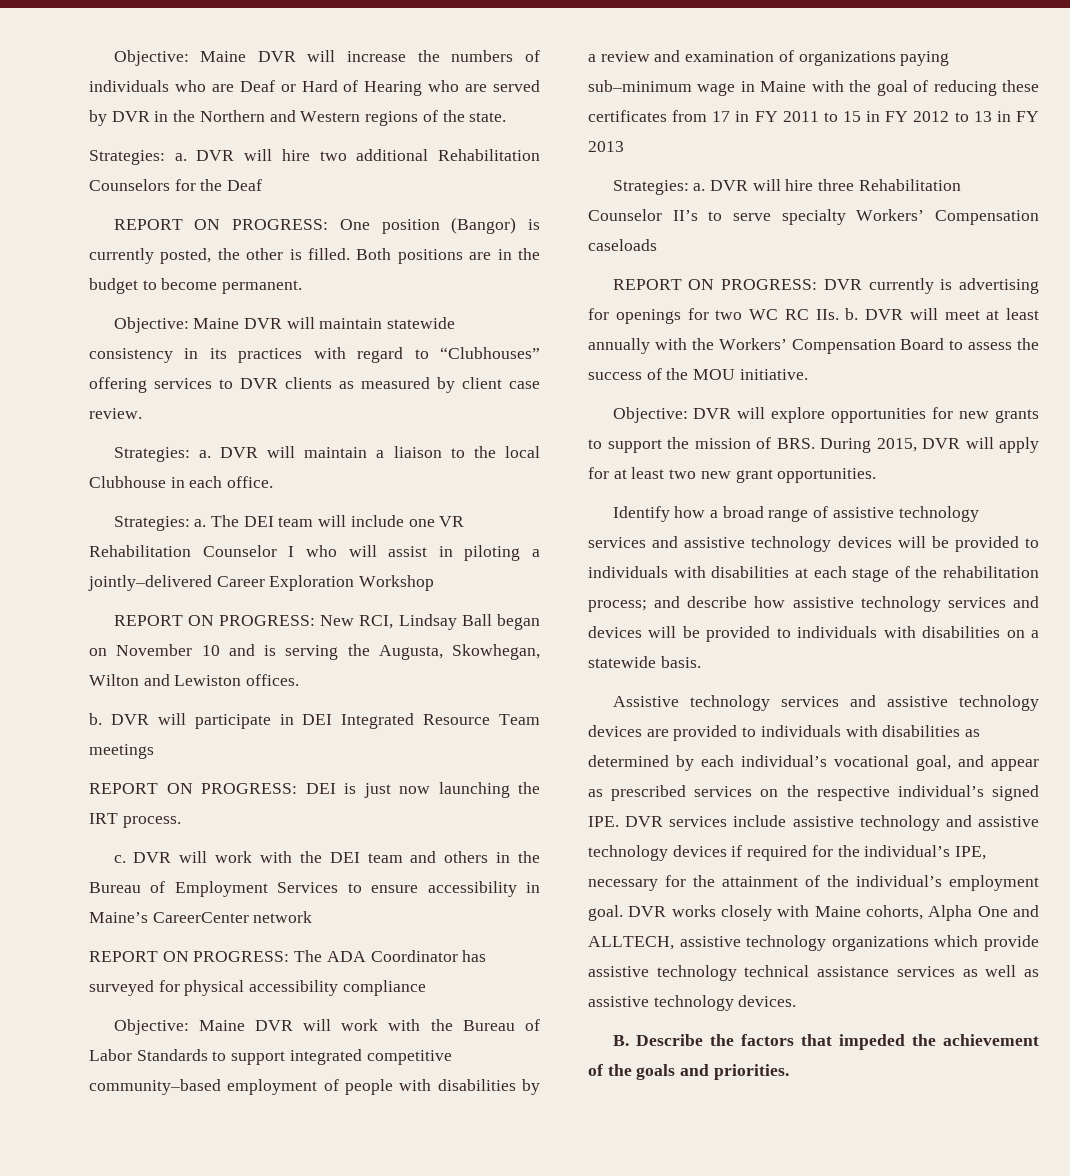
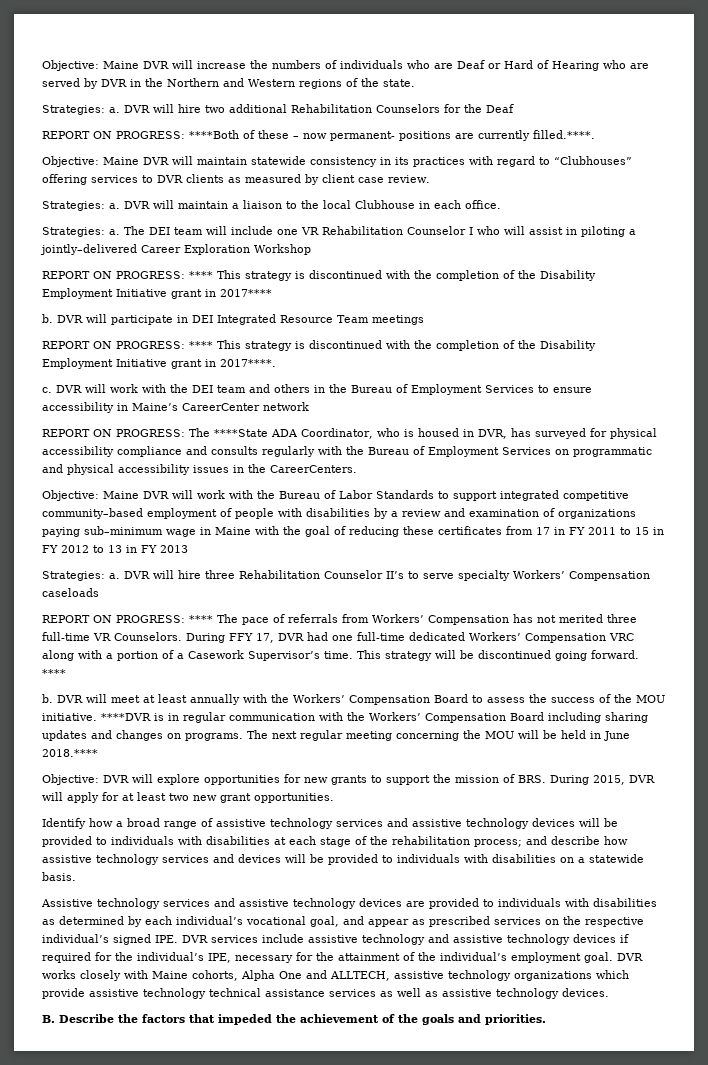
- REPORT ON PROGRESS: One position (Bangor) is currently posted, the other is filled. Both positions are in the budget to become permanent.
+ REPORT ON PROGRESS: ****Both of these – now permanent- positions are currently filled.****.
- REPORT ON PROGRESS: New RCI, Lindsay Ball began on November 10 and is serving the Augusta, Skowhegan, Wilton and Lewiston offices.
+ REPORT ON PROGRESS: **** This strategy is discontinued with the completion of the Disability Employment Initiative grant in 2017****
- REPORT ON PROGRESS: DEI is just now launching the IRT process.
+ REPORT ON PROGRESS: **** This strategy is discontinued with the completion of the Disability Employment Initiative grant in 2017****.
- REPORT ON PROGRESS: The ADA Coordinator has surveyed for physical accessibility compliance
+ REPORT ON PROGRESS: The ****State ADA Coordinator, who is housed in DVR, has surveyed for physical accessibility compliance and consults regularly with the Bureau of Employment Services on programmatic and physical accessibility issues in the CareerCenters.
- REPORT ON PROGRESS: DVR currently is advertising for openings for two WC RC IIs. b.
+ REPORT ON PROGRESS: **** The pace of referrals from Workers’ Compensation has not merited three full-time VR Counselors. During FFY 17, DVR had one full-time dedicated Workers’ Compensation VRC along with a portion of a Casework Supervisor’s time. This strategy will be discontinued going forward. ****
+ b.
+ ****DVR is in regular communication with the Workers’ Compensation Board including sharing updates and changes on programs. The next regular meeting concerning the MOU will be held in June 2018.****

